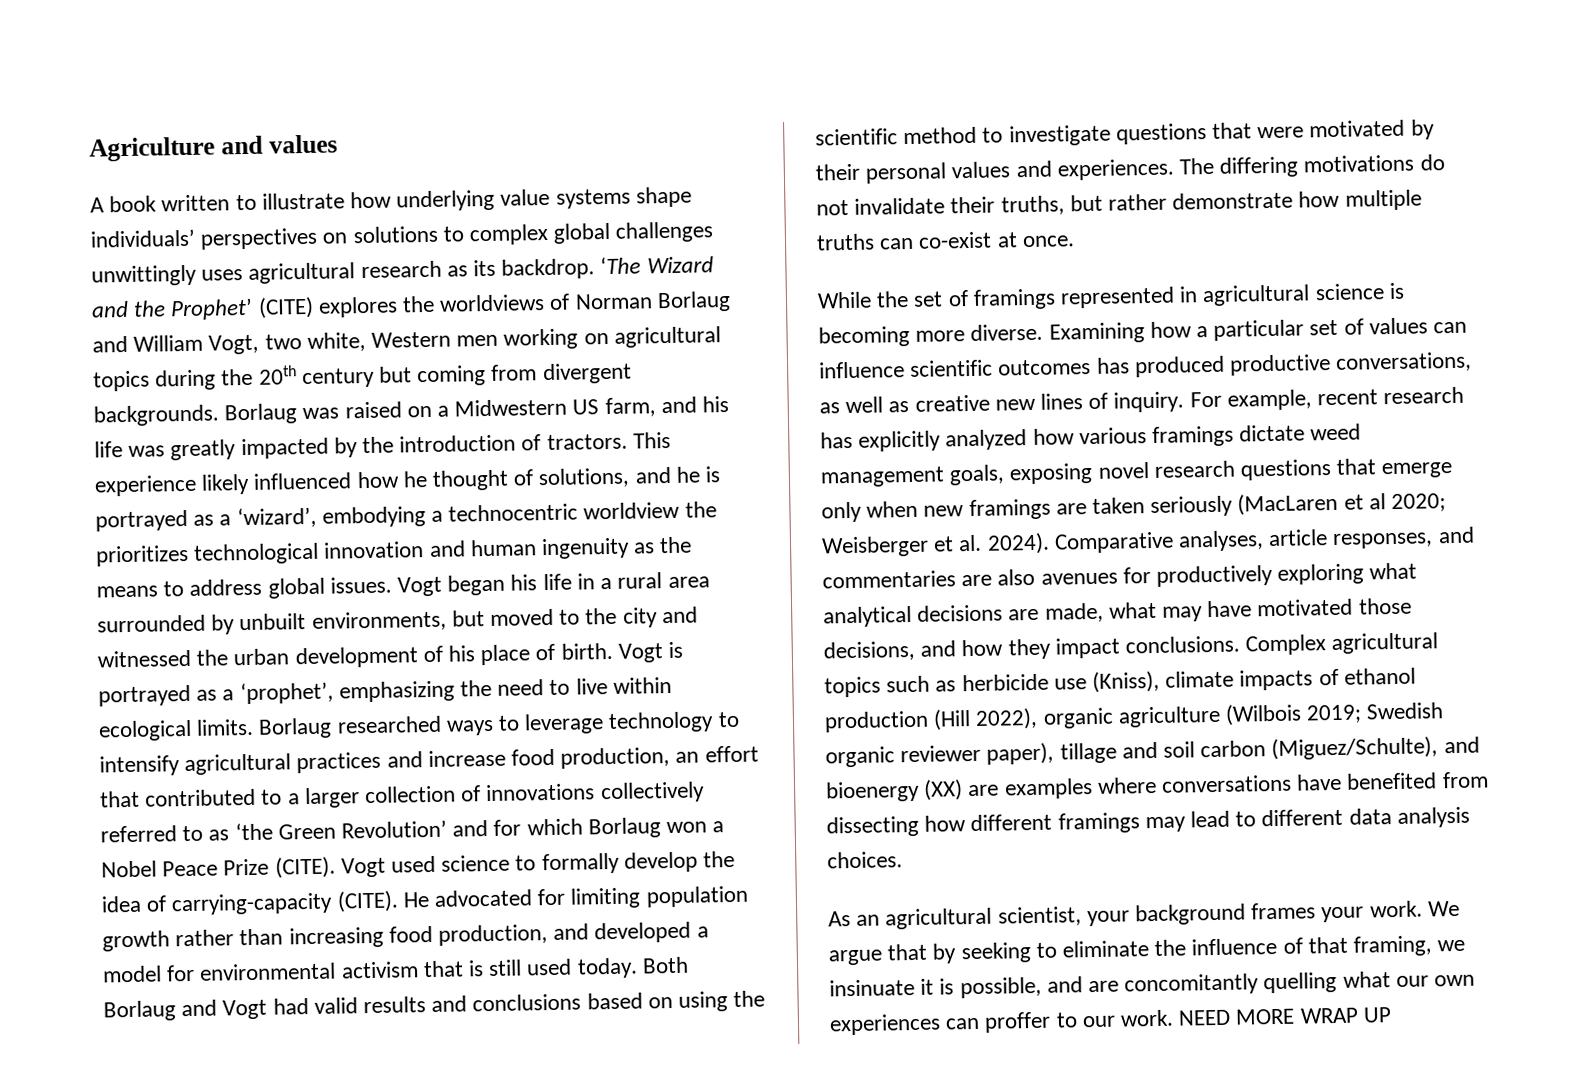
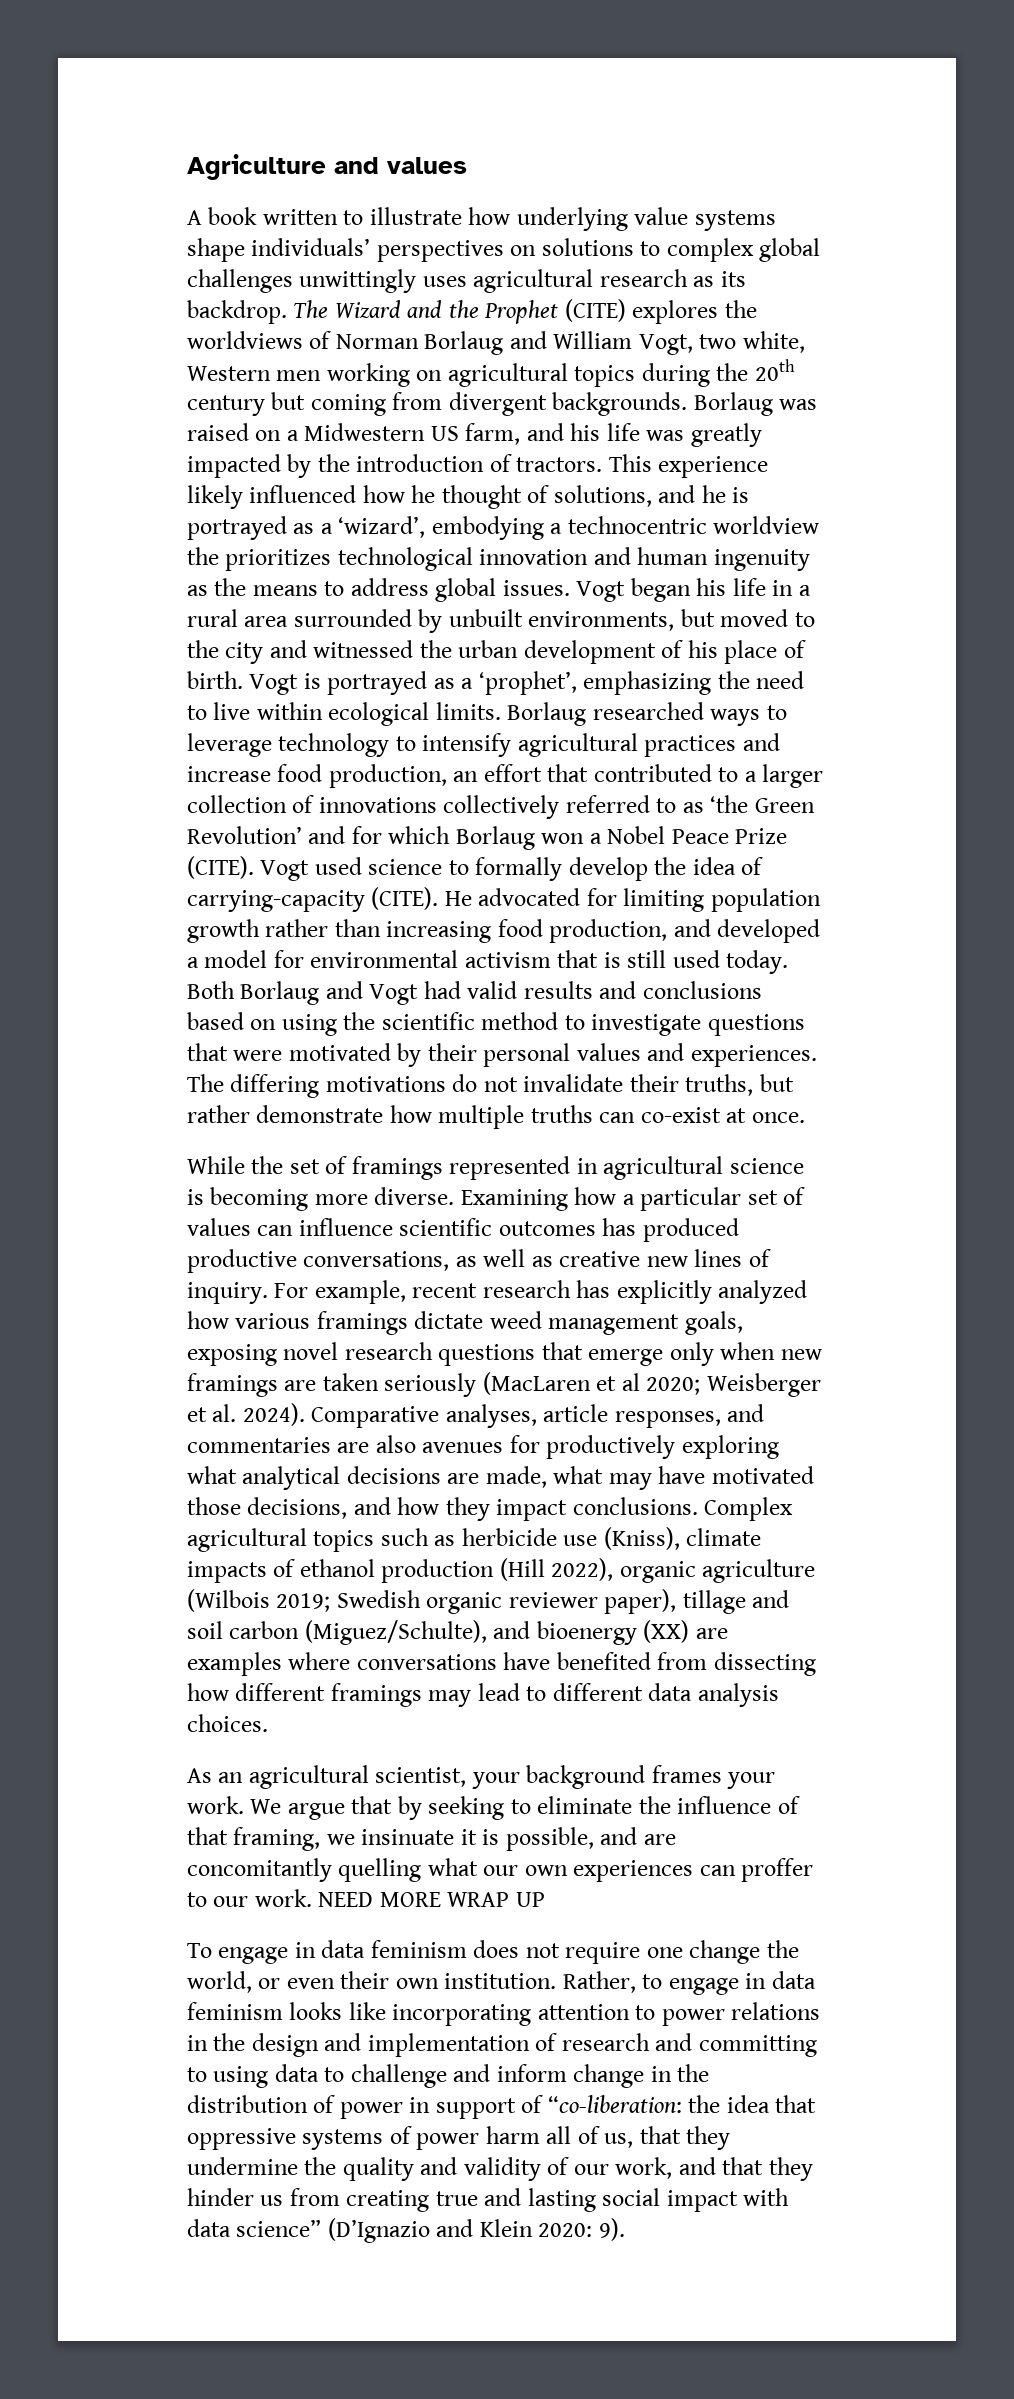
- ‘The Wizard and the Prophet’ (CITE) explores the worldviews of Norman Borlaug and William Vogt, two white, Western men working on agricultural topics during the 20th century but coming from divergent backgrounds.
+ The Wizard and the Prophet (CITE) explores the worldviews of Norman Borlaug and William Vogt, two white, Western men working on agricultural topics during the 20th century but coming from divergent backgrounds.
+ To engage in data feminism does not require one change the world, or even their own institution. Rather, to engage in data feminism looks like incorporating attention to power relations in the design and implementation of research and committing to using data to challenge and inform change in the distribution of power in support of “co-liberation: the idea that oppressive systems of power harm all of us, that they undermine the quality and validity of our work, and that they hinder us from creating true and lasting social impact with data science” (D’Ignazio and Klein 2020: 9).

